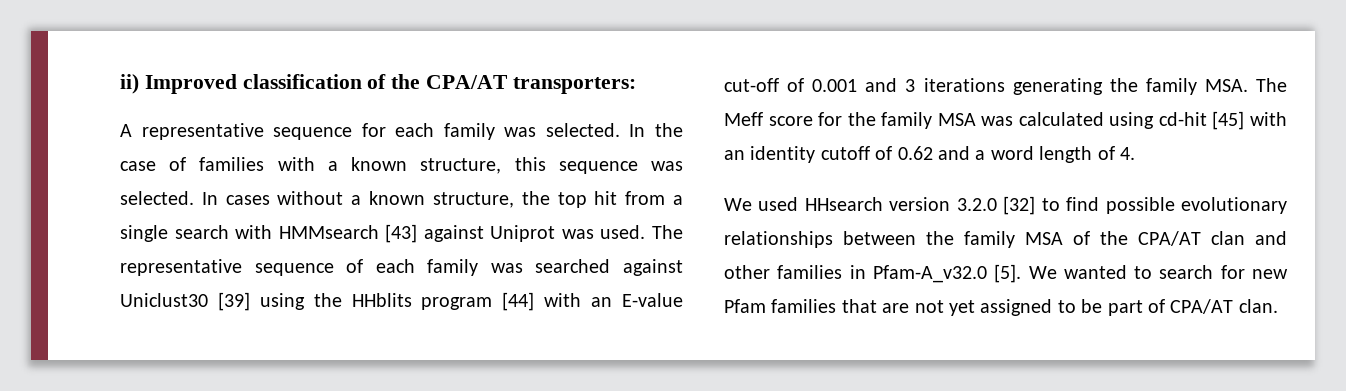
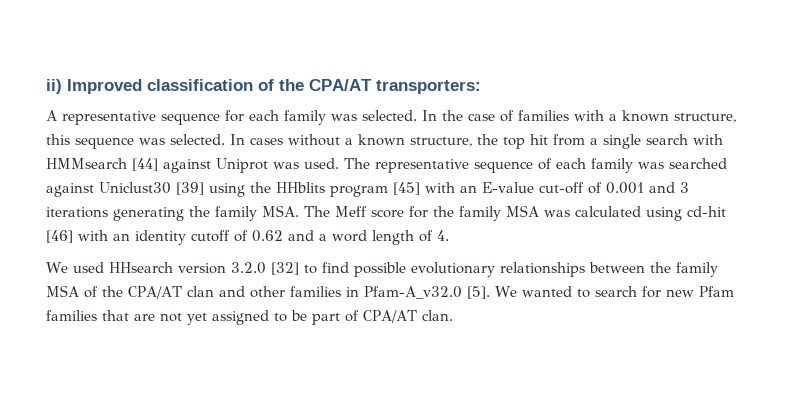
- In cases without a known structure, the top hit from a single search with HMMsearch [43] against Uniprot was used.
+ In cases without a known structure, the top hit from a single search with HMMsearch [44] against Uniprot was used.
- The representative sequence of each family was searched against Uniclust30 [39] using the HHblits program [44] with an E-value cut-off of 0.001 and 3 iterations generating the family MSA. The Meff score for the family MSA was calculated using cd-hit [45] with an identity cutoff of 0.62 and a word length of 4.
+ The representative sequence of each family was searched against Uniclust30 [39] using the HHblits program [45] with an E-value cut-off of 0.001 and 3 iterations generating the family MSA. The Meff score for the family MSA was calculated using cd-hit [46] with an identity cutoff of 0.62 and a word length of 4.

